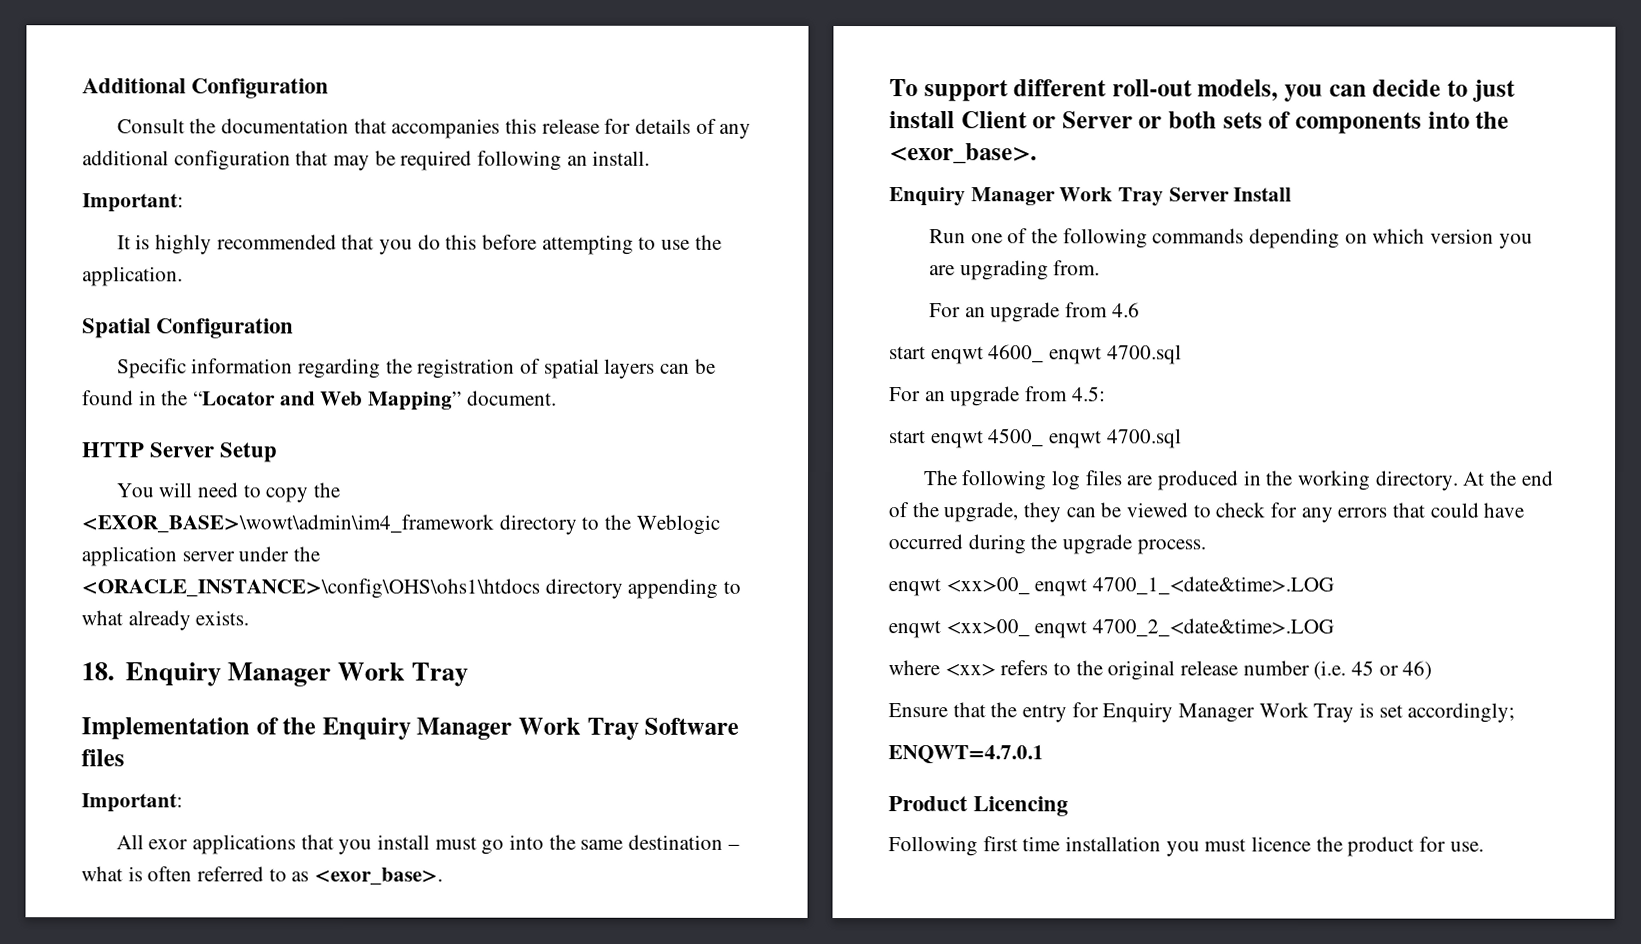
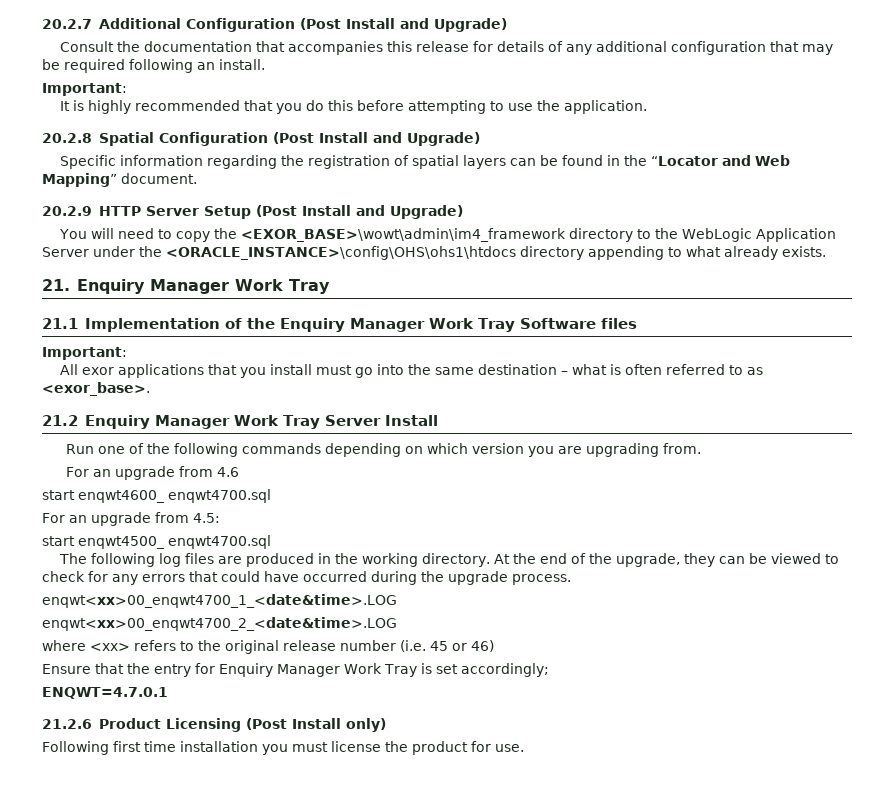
- Additional Configuration
+ 20.2.7 Additional Configuration (Post Install and Upgrade)
- Spatial Configuration
+ 20.2.8 Spatial Configuration (Post Install and Upgrade)
- HTTP Server Setup
+ 20.2.9 HTTP Server Setup (Post Install and Upgrade)
- You will need to copy the <EXOR_BASE>\wowt\admin\im4_framework directory to the Weblogic application server under the <ORACLE_INSTANCE>\config\OHS\ohs1\htdocs directory appending to what already exists.
+ You will need to copy the <EXOR_BASE>\wowt\admin\im4_framework directory to the WebLogic Application Server under the <ORACLE_INSTANCE>\config\OHS\ohs1\htdocs directory appending to what already exists.
- 18. Enquiry Manager Work Tray
+ 21. Enquiry Manager Work Tray
- Implementation of the Enquiry Manager Work Tray Software files
+ 21.1 Implementation of the Enquiry Manager Work Tray Software files
- To support different roll-out models, you can decide to just install Client or Server or both sets of components into the <exor_base>.
- Enquiry Manager Work Tray Server Install
+ 21.2 Enquiry Manager Work Tray Server Install
- start enqwt 4600_ enqwt 4700.sql
+ start enqwt4600_ enqwt4700.sql
- start enqwt 4500_ enqwt 4700.sql
+ start enqwt4500_ enqwt4700.sql
- enqwt <xx>00_ enqwt 4700_1_<date&time>.LOG
- enqwt <xx>00_ enqwt 4700_2_<date&time>.LOG
+ enqwt<xx>00_enqwt4700_1_<date&time>.LOG
+ enqwt<xx>00_enqwt4700_2_<date&time>.LOG
- Product Licencing
+ 21.2.6 Product Licensing (Post Install only)
- Following first time installation you must licence the product for use.
+ Following first time installation you must license the product for use.

